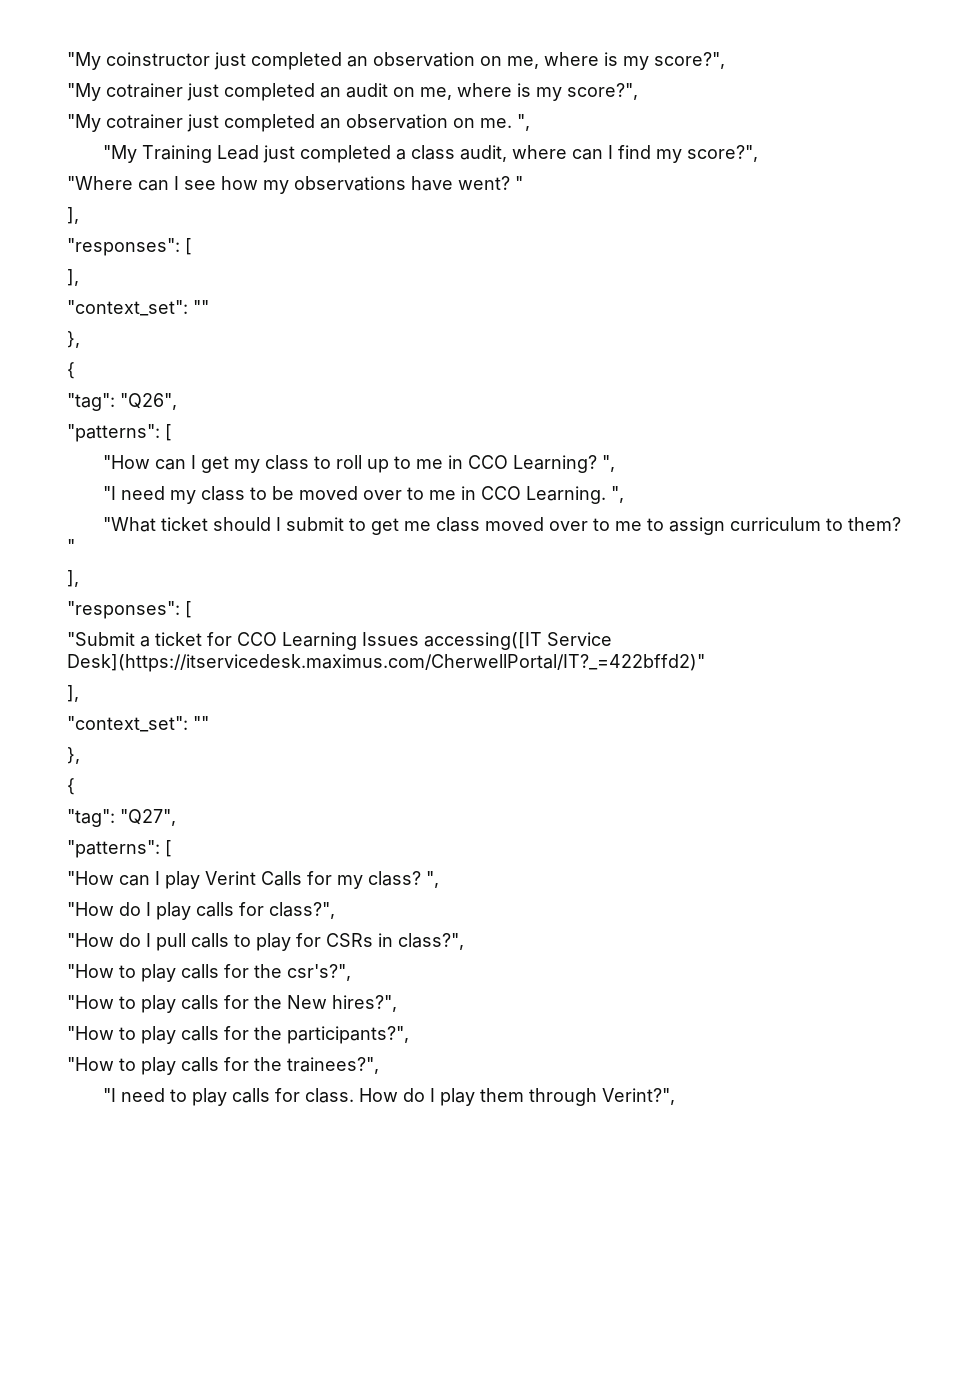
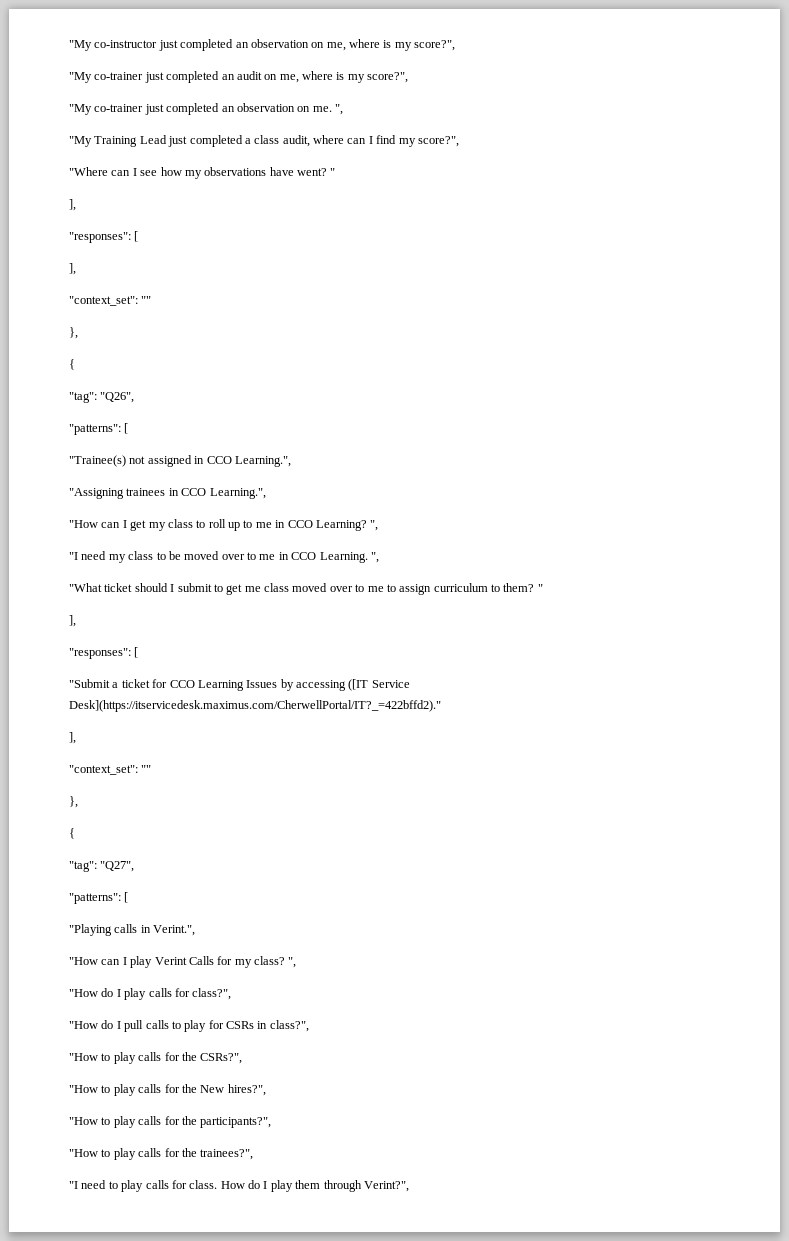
- "My coinstructor just completed an observation on me, where is my score?",
+ "My co-instructor just completed an observation on me, where is my score?",
- "My cotrainer just completed an audit on me, where is my score?",
+ "My co-trainer just completed an audit on me, where is my score?",
- "My cotrainer just completed an observation on me.
+ "My co-trainer just completed an observation on me.
+ "Trainee(s) not assigned in CCO Learning.",
+ "Assigning trainees in CCO Learning.",
- "Submit a ticket for CCO Learning Issues accessing([IT Service Desk](https://itservicedesk.maximus.com/CherwellPortal/IT?_=422bffd2)"
+ "Submit a ticket for CCO Learning Issues by accessing ([IT Service Desk](https://itservicedesk.maximus.com/CherwellPortal/IT?_=422bffd2)."
+ "Playing calls in Verint.",
- "How to play calls for the csr's?",
+ "How to play calls for the CSRs?",

